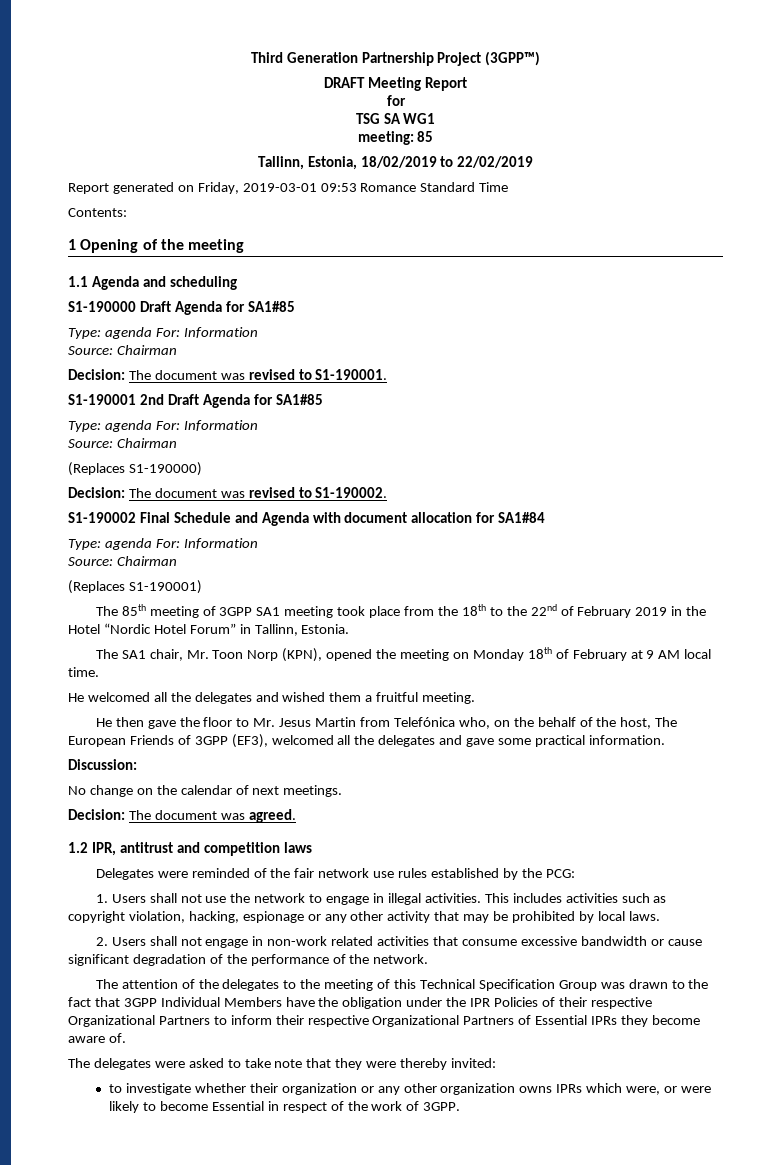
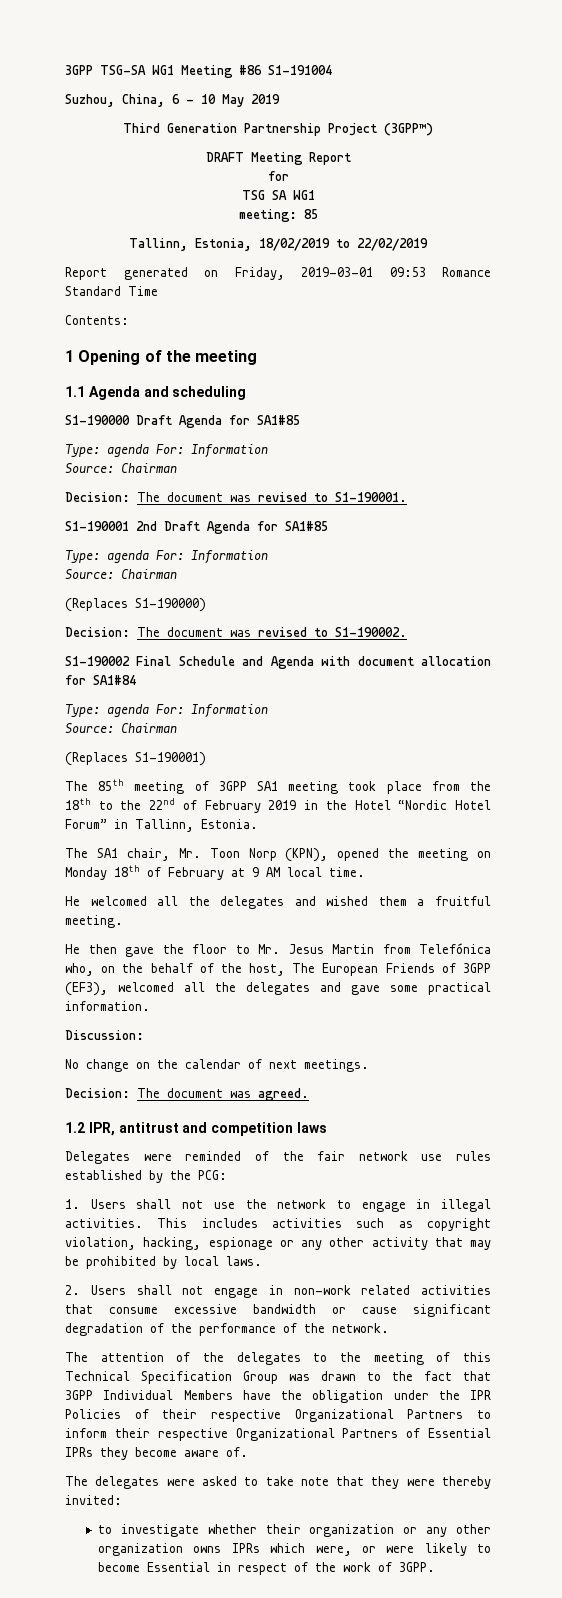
+ 3GPP TSG-SA WG1 Meeting #86 S1-191004
+ Suzhou, China, 6 - 10 May 2019

